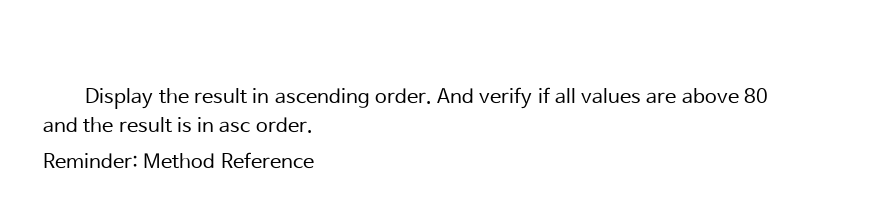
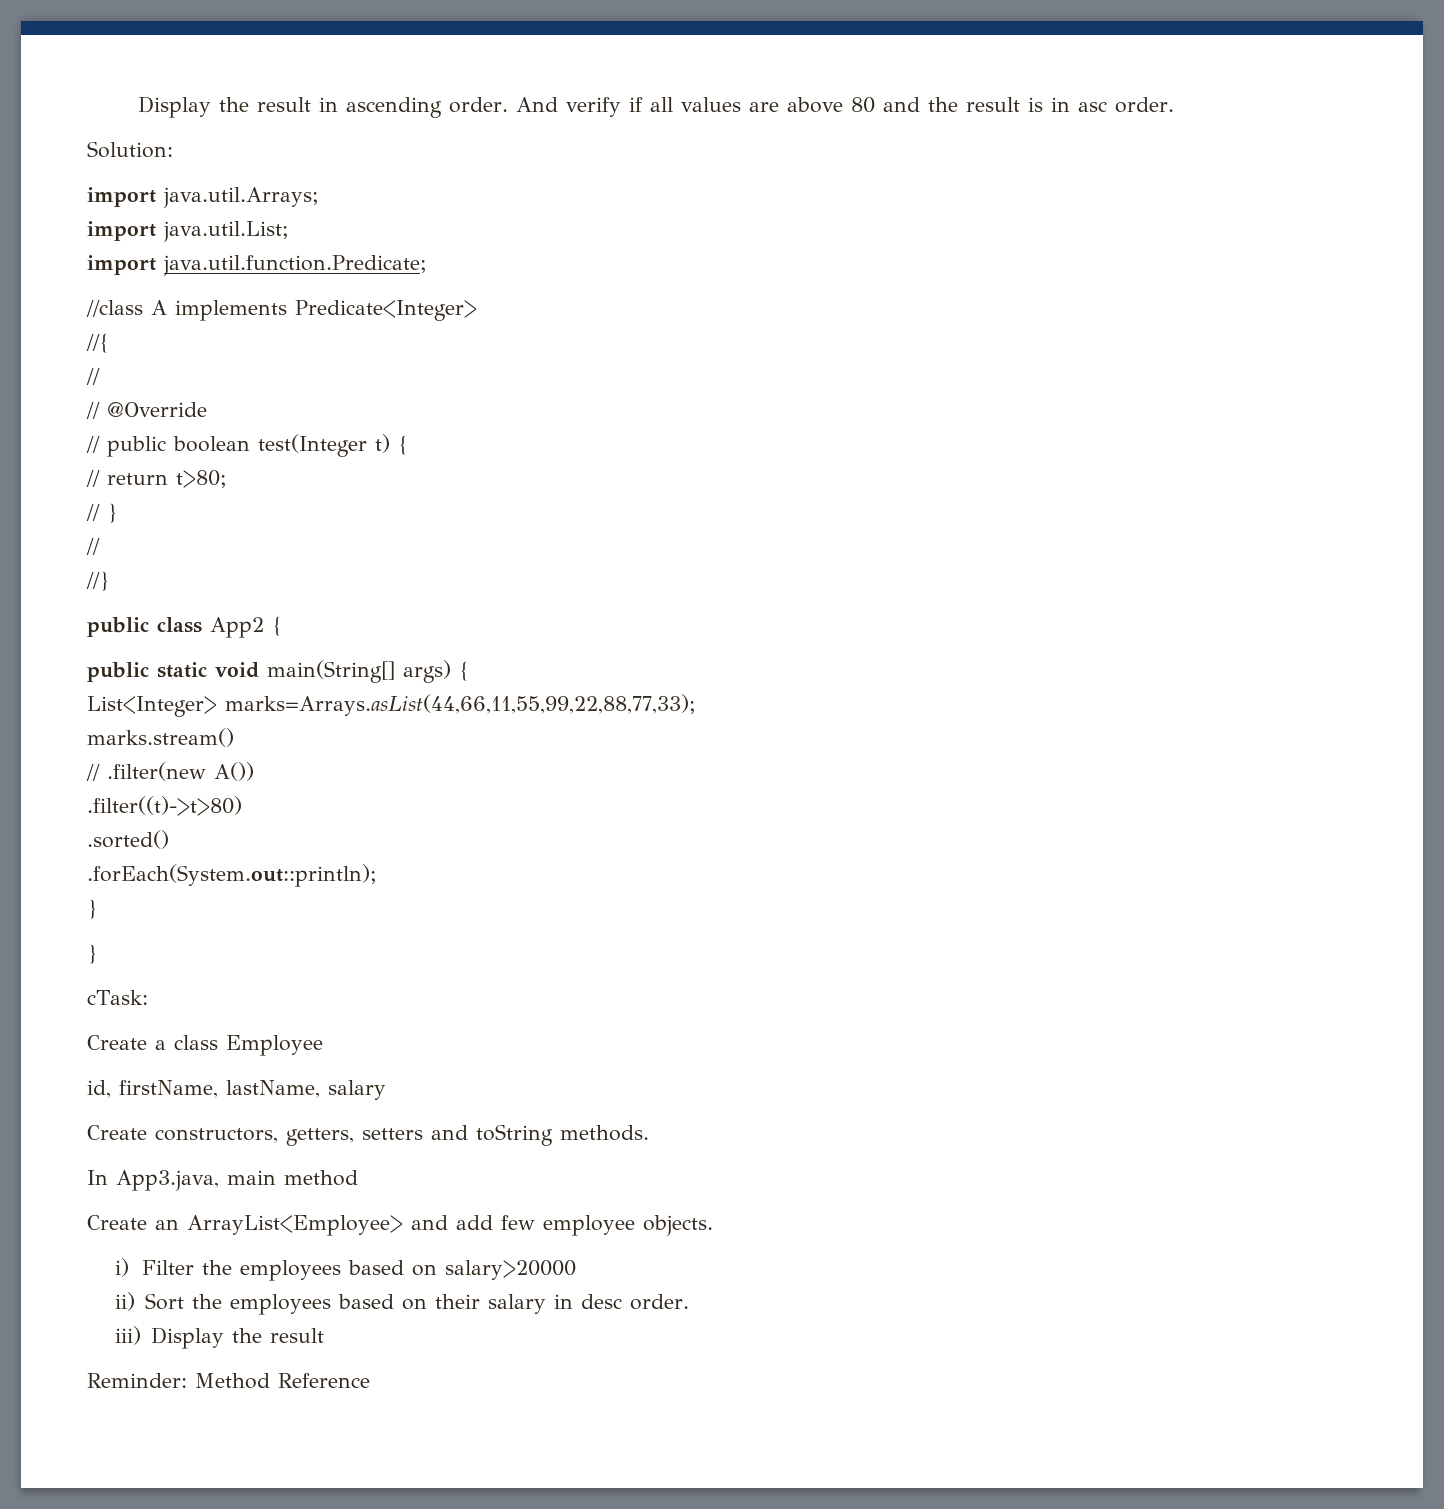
+ Solution:
+ import java.util.Arrays;
+ import java.util.List;
+ import java.util.function.Predicate;
+ //class A implements Predicate<Integer>
+ //{
+ //
+ // @Override
+ // public boolean test(Integer t) {
+ // return t>80;
+ // }
+ //
+ //}
+ public class App2 {
+ public static void main(String[] args) {
+ List<Integer> marks=Arrays.asList(44,66,11,55,99,22,88,77,33);
+ marks.stream()
+ // .filter(new A())
+ .filter((t)->t>80)
+ .sorted()
+ .forEach(System.out::println);
+ }
+ }
+ cTask:
+ Create a class Employee
+ id, firstName, lastName, salary
+ Create constructors, getters, setters and toString methods.
+ In App3.java, main method
+ Create an ArrayList<Employee> and add few employee objects.
+ i) Filter the employees based on salary>20000
+ ii) Sort the employees based on their salary in desc order.
+ iii) Display the result

